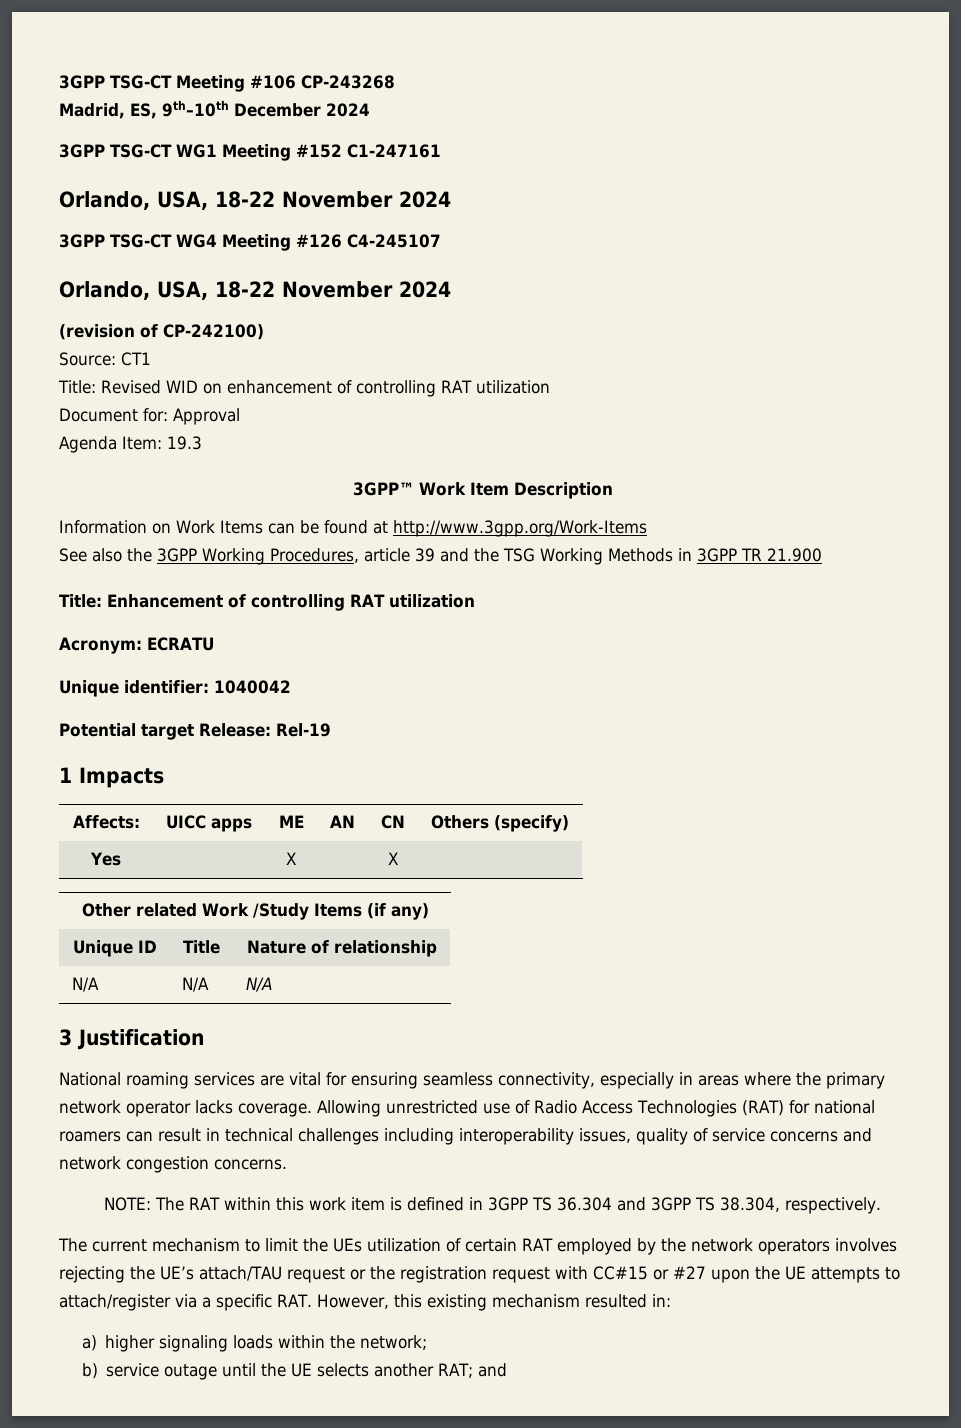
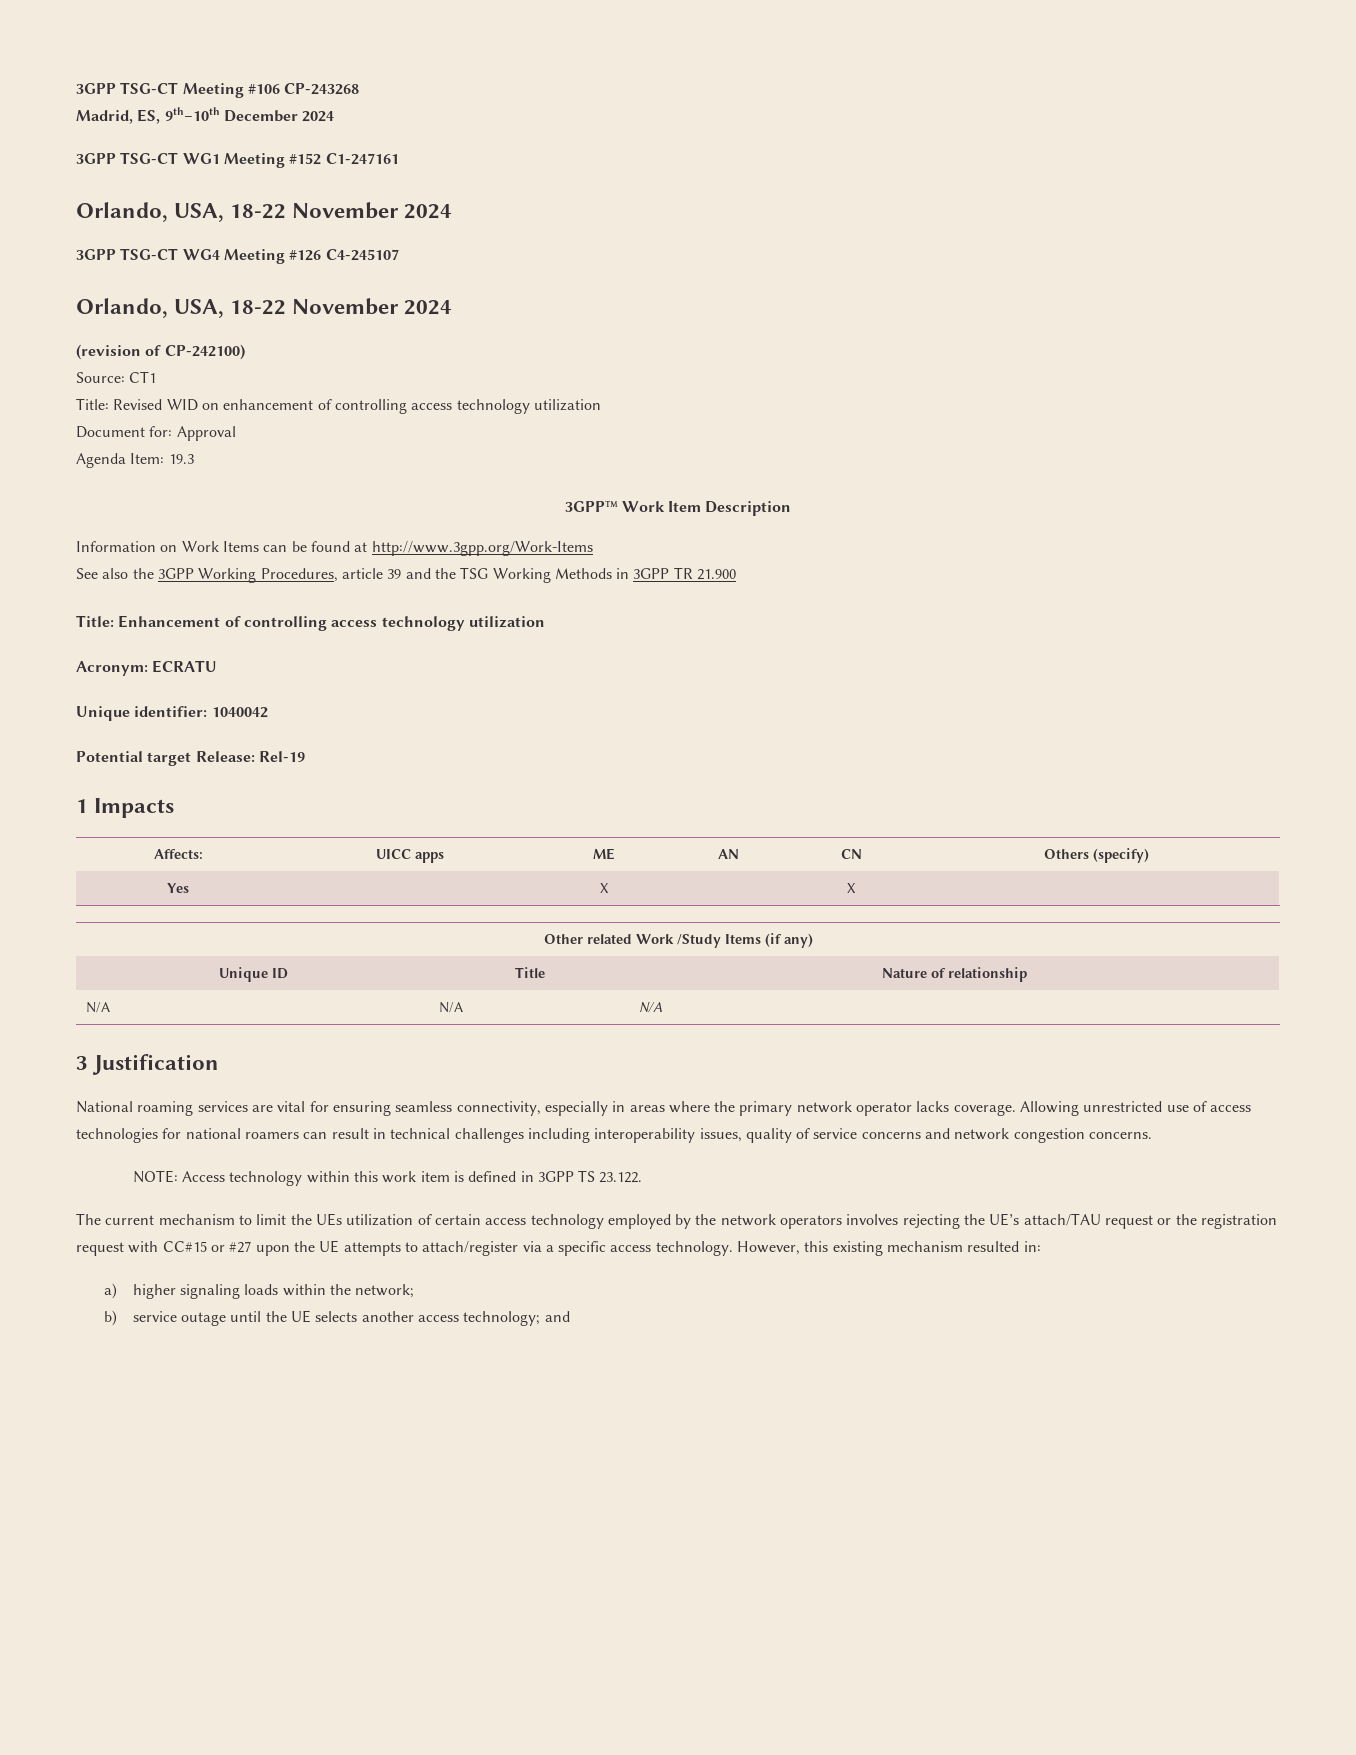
- Title: Revised WID on enhancement of controlling RAT utilization
+ Title: Revised WID on enhancement of controlling access technology utilization
- Title: Enhancement of controlling RAT utilization
+ Title: Enhancement of controlling access technology utilization
- Allowing unrestricted use of Radio Access Technologies (RAT) for national roamers can result in technical challenges including interoperability issues, quality of service concerns and network congestion concerns.
+ Allowing unrestricted use of access technologies for national roamers can result in technical challenges including interoperability issues, quality of service concerns and network congestion concerns.
- NOTE: The RAT within this work item is defined in 3GPP TS 36.304 and 3GPP TS 38.304, respectively.
+ NOTE: Access technology within this work item is defined in 3GPP TS 23.122.
- The current mechanism to limit the UEs utilization of certain RAT employed by the network operators involves rejecting the UE’s attach/TAU request or the registration request with CC#15 or #27 upon the UE attempts to attach/register via a specific RAT. However, this existing mechanism resulted in:
+ The current mechanism to limit the UEs utilization of certain access technology employed by the network operators involves rejecting the UE’s attach/TAU request or the registration request with CC#15 or #27 upon the UE attempts to attach/register via a specific access technology. However, this existing mechanism resulted in:
- b) service outage until the UE selects another RAT; and
+ b) service outage until the UE selects another access technology; and

